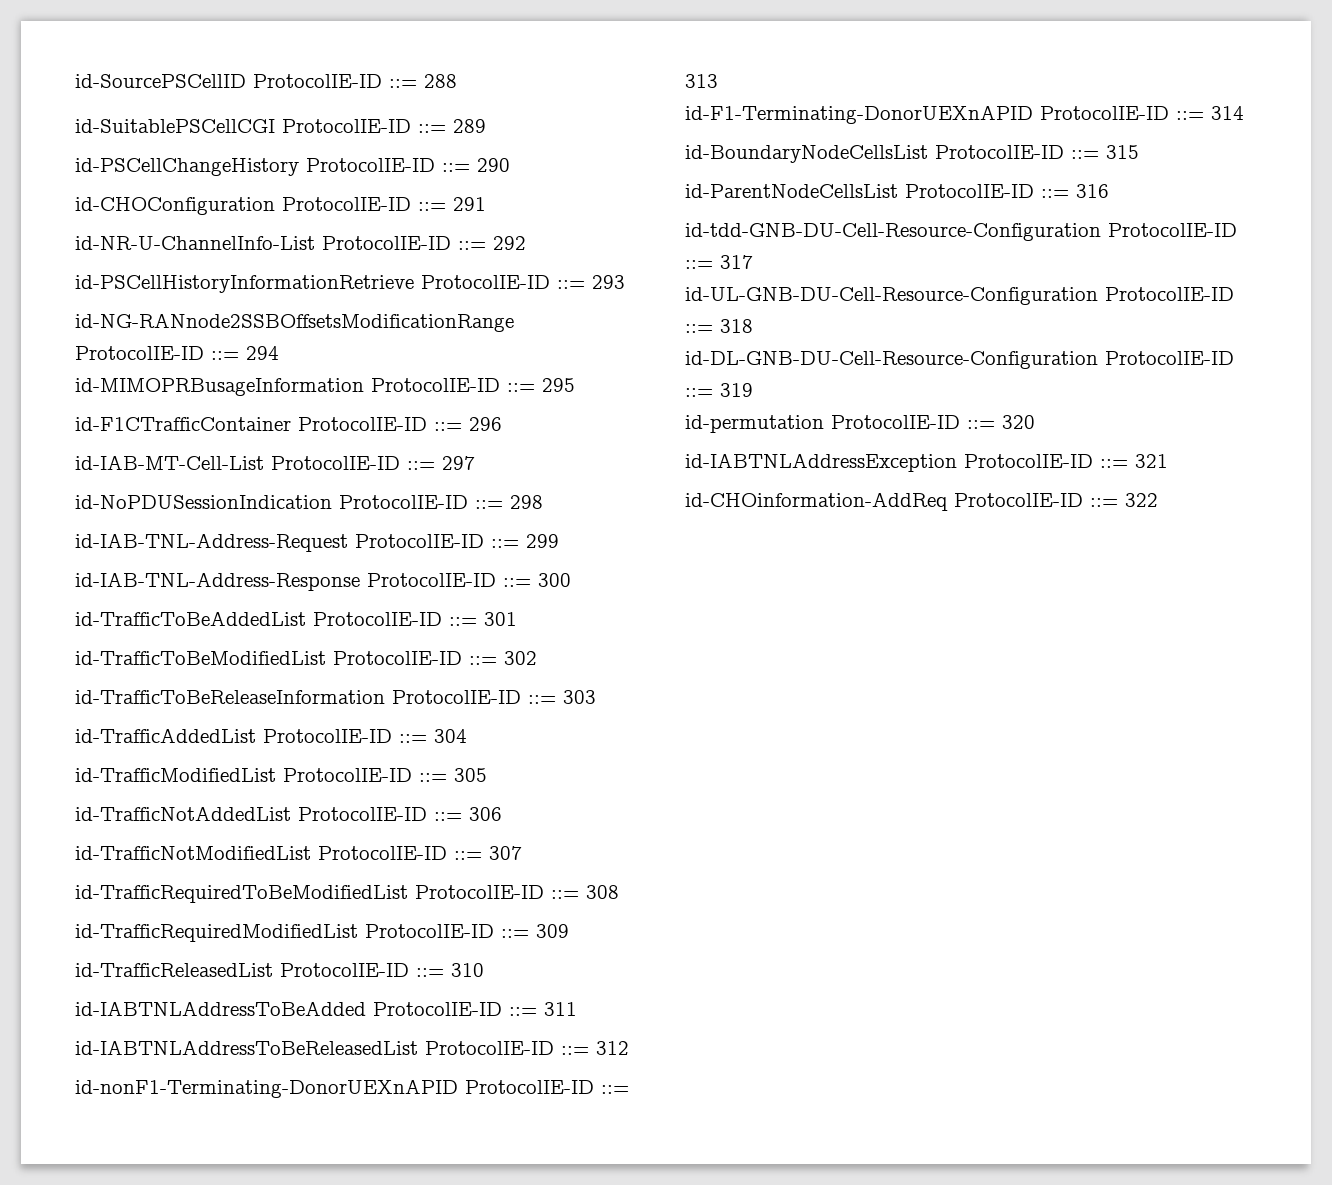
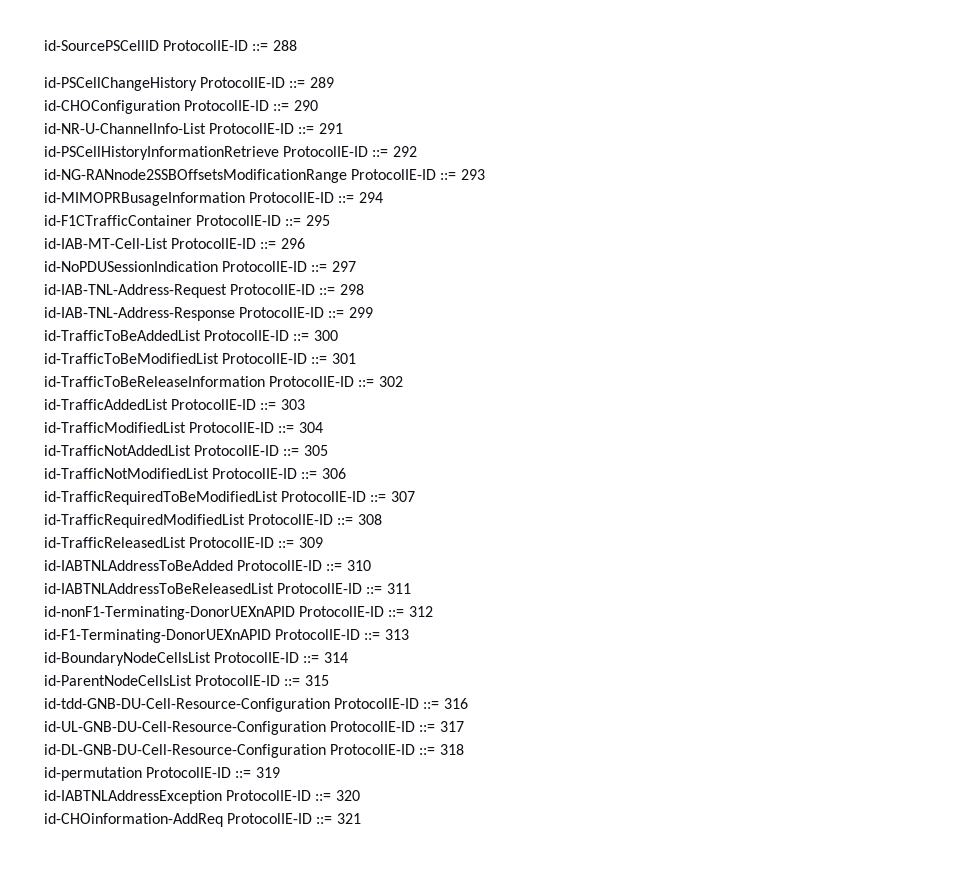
- id-SuitablePSCellCGI ProtocolIE-ID ::= 289
+ id-PSCellChangeHistory ProtocolIE-ID ::= 289
- id-PSCellChangeHistory ProtocolIE-ID ::= 290
+ id-CHOConfiguration ProtocolIE-ID ::= 290
- id-CHOConfiguration ProtocolIE-ID ::= 291
+ id-NR-U-ChannelInfo-List ProtocolIE-ID ::= 291
- id-NR-U-ChannelInfo-List ProtocolIE-ID ::= 292
+ id-PSCellHistoryInformationRetrieve ProtocolIE-ID ::= 292
- id-PSCellHistoryInformationRetrieve ProtocolIE-ID ::= 293
+ id-NG-RANnode2SSBOffsetsModificationRange ProtocolIE-ID ::= 293
- id-NG-RANnode2SSBOffsetsModificationRange ProtocolIE-ID ::= 294
+ id-MIMOPRBusageInformation ProtocolIE-ID ::= 294
- id-MIMOPRBusageInformation ProtocolIE-ID ::= 295
+ id-F1CTrafficContainer ProtocolIE-ID ::= 295
- id-F1CTrafficContainer ProtocolIE-ID ::= 296
+ id-IAB-MT-Cell-List ProtocolIE-ID ::= 296
- id-IAB-MT-Cell-List ProtocolIE-ID ::= 297
+ id-NoPDUSessionIndication ProtocolIE-ID ::= 297
- id-NoPDUSessionIndication ProtocolIE-ID ::= 298
+ id-IAB-TNL-Address-Request ProtocolIE-ID ::= 298
- id-IAB-TNL-Address-Request ProtocolIE-ID ::= 299
+ id-IAB-TNL-Address-Response ProtocolIE-ID ::= 299
- id-IAB-TNL-Address-Response ProtocolIE-ID ::= 300
+ id-TrafficToBeAddedList ProtocolIE-ID ::= 300
- id-TrafficToBeAddedList ProtocolIE-ID ::= 301
+ id-TrafficToBeModifiedList ProtocolIE-ID ::= 301
- id-TrafficToBeModifiedList ProtocolIE-ID ::= 302
+ id-TrafficToBeReleaseInformation ProtocolIE-ID ::= 302
- id-TrafficToBeReleaseInformation ProtocolIE-ID ::= 303
+ id-TrafficAddedList ProtocolIE-ID ::= 303
- id-TrafficAddedList ProtocolIE-ID ::= 304
+ id-TrafficModifiedList ProtocolIE-ID ::= 304
- id-TrafficModifiedList ProtocolIE-ID ::= 305
+ id-TrafficNotAddedList ProtocolIE-ID ::= 305
- id-TrafficNotAddedList ProtocolIE-ID ::= 306
+ id-TrafficNotModifiedList ProtocolIE-ID ::= 306
- id-TrafficNotModifiedList ProtocolIE-ID ::= 307
+ id-TrafficRequiredToBeModifiedList ProtocolIE-ID ::= 307
- id-TrafficRequiredToBeModifiedList ProtocolIE-ID ::= 308
+ id-TrafficRequiredModifiedList ProtocolIE-ID ::= 308
- id-TrafficRequiredModifiedList ProtocolIE-ID ::= 309
+ id-TrafficReleasedList ProtocolIE-ID ::= 309
- id-TrafficReleasedList ProtocolIE-ID ::= 310
+ id-IABTNLAddressToBeAdded ProtocolIE-ID ::= 310
- id-IABTNLAddressToBeAdded ProtocolIE-ID ::= 311
+ id-IABTNLAddressToBeReleasedList ProtocolIE-ID ::= 311
- id-IABTNLAddressToBeReleasedList ProtocolIE-ID ::= 312
+ id-nonF1-Terminating-DonorUEXnAPID ProtocolIE-ID ::= 312
- id-nonF1-Terminating-DonorUEXnAPID ProtocolIE-ID ::= 313
+ id-F1-Terminating-DonorUEXnAPID ProtocolIE-ID ::= 313
- id-F1-Terminating-DonorUEXnAPID ProtocolIE-ID ::= 314
+ id-BoundaryNodeCellsList ProtocolIE-ID ::= 314
- id-BoundaryNodeCellsList ProtocolIE-ID ::= 315
+ id-ParentNodeCellsList ProtocolIE-ID ::= 315
- id-ParentNodeCellsList ProtocolIE-ID ::= 316
+ id-tdd-GNB-DU-Cell-Resource-Configuration ProtocolIE-ID ::= 316
- id-tdd-GNB-DU-Cell-Resource-Configuration ProtocolIE-ID ::= 317
+ id-UL-GNB-DU-Cell-Resource-Configuration ProtocolIE-ID ::= 317
- id-UL-GNB-DU-Cell-Resource-Configuration ProtocolIE-ID ::= 318
+ id-DL-GNB-DU-Cell-Resource-Configuration ProtocolIE-ID ::= 318
- id-DL-GNB-DU-Cell-Resource-Configuration ProtocolIE-ID ::= 319
+ id-permutation ProtocolIE-ID ::= 319
- id-permutation ProtocolIE-ID ::= 320
+ id-IABTNLAddressException ProtocolIE-ID ::= 320
- id-IABTNLAddressException ProtocolIE-ID ::= 321
+ id-CHOinformation-AddReq ProtocolIE-ID ::= 321
- id-CHOinformation-AddReq ProtocolIE-ID ::= 322

